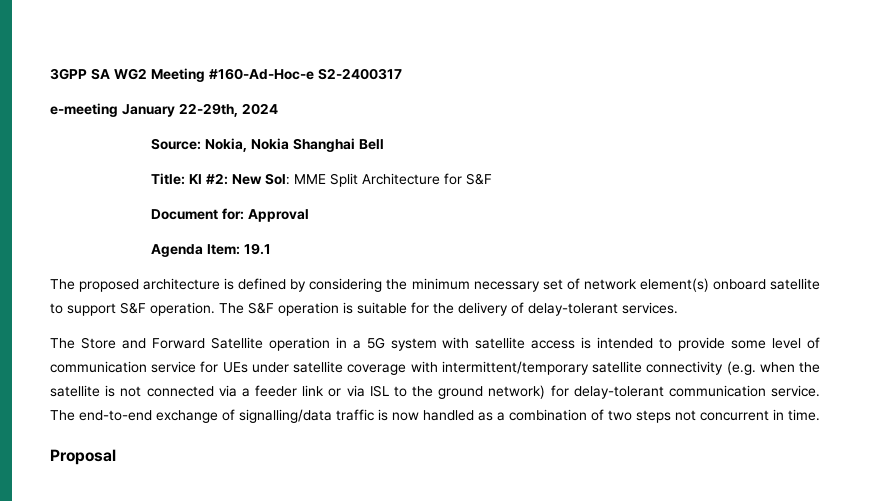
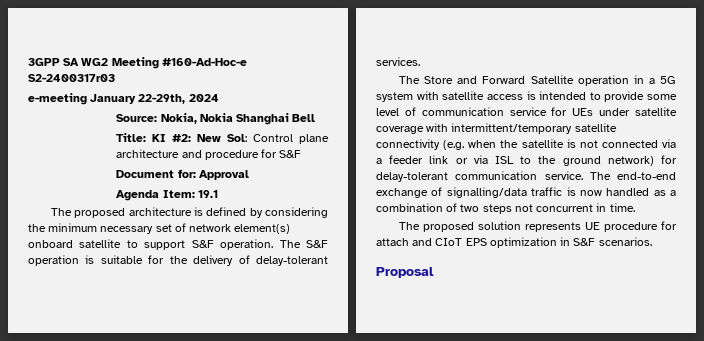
- 3GPP SA WG2 Meeting #160-Ad-Hoc-e S2-2400317
+ 3GPP SA WG2 Meeting #160-Ad-Hoc-e S2-2400317r03
- Title: KI #2: New Sol: MME Split Architecture for S&F
+ Title: KI #2: New Sol: Control plane architecture and procedure for S&F
+ The proposed solution represents UE procedure for attach and CIoT EPS optimization in S&F scenarios.

